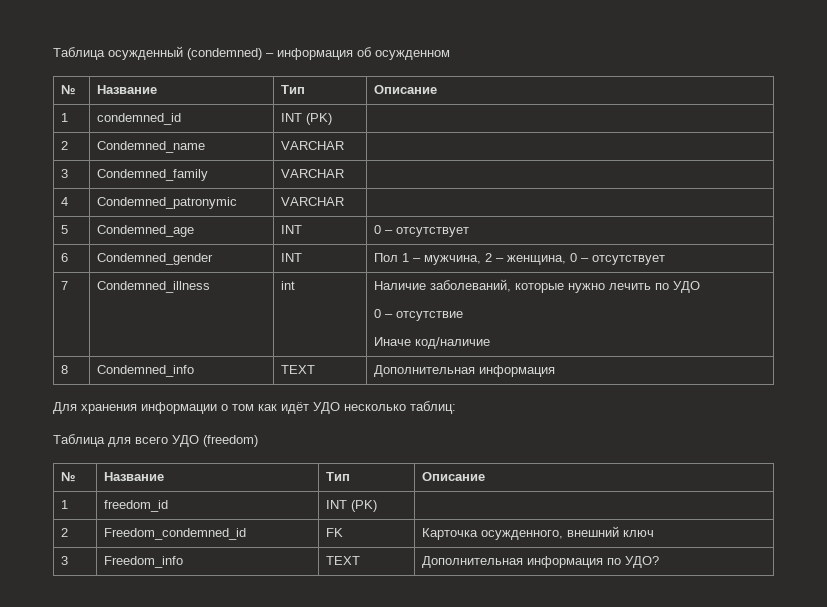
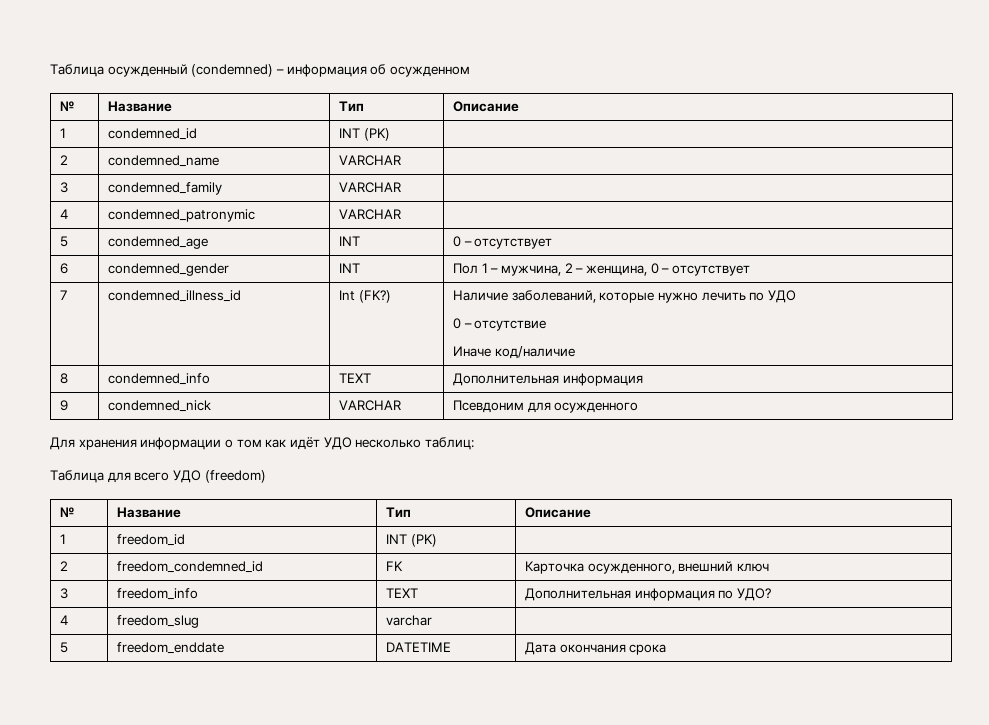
- 2 | Condemned_name | VARCHAR |
+ 2 | condemned_name | VARCHAR |
- 3 | Condemned_family | VARCHAR |
+ 3 | condemned_family | VARCHAR |
- 4 | Condemned_patronymic | VARCHAR |
+ 4 | condemned_patronymic | VARCHAR |
- 5 | Condemned_age | INT | 0 – отсутствует
+ 5 | condemned_age | INT | 0 – отсутствует
- 6 | Condemned_gender | INT | Пол 1 – мужчина, 2 – женщина, 0 – отсутствует
+ 6 | condemned_gender | INT | Пол 1 – мужчина, 2 – женщина, 0 – отсутствует
- 7 | Condemned_illness | int | Наличие заболеваний, которые нужно лечить по УДО
+ 7 | condemned_illness_id | Int (FK?) | Наличие заболеваний, которые нужно лечить по УДО
- 8 | Condemned_info | TEXT | Дополнительная информация
+ 8 | condemned_info | TEXT | Дополнительная информация
+ 9 | condemned_nick | VARCHAR | Псевдоним для осужденного
- 2 | Freedom_condemned_id | FK | Карточка осужденного, внешний ключ
+ 2 | freedom_condemned_id | FK | Карточка осужденного, внешний ключ
- 3 | Freedom_info | TEXT | Дополнительная информация по УДО?
+ 3 | freedom_info | TEXT | Дополнительная информация по УДО?
+ 4 | freedom_slug | varchar |
+ 5 | freedom_enddate | DATETIME | Дата окончания срока

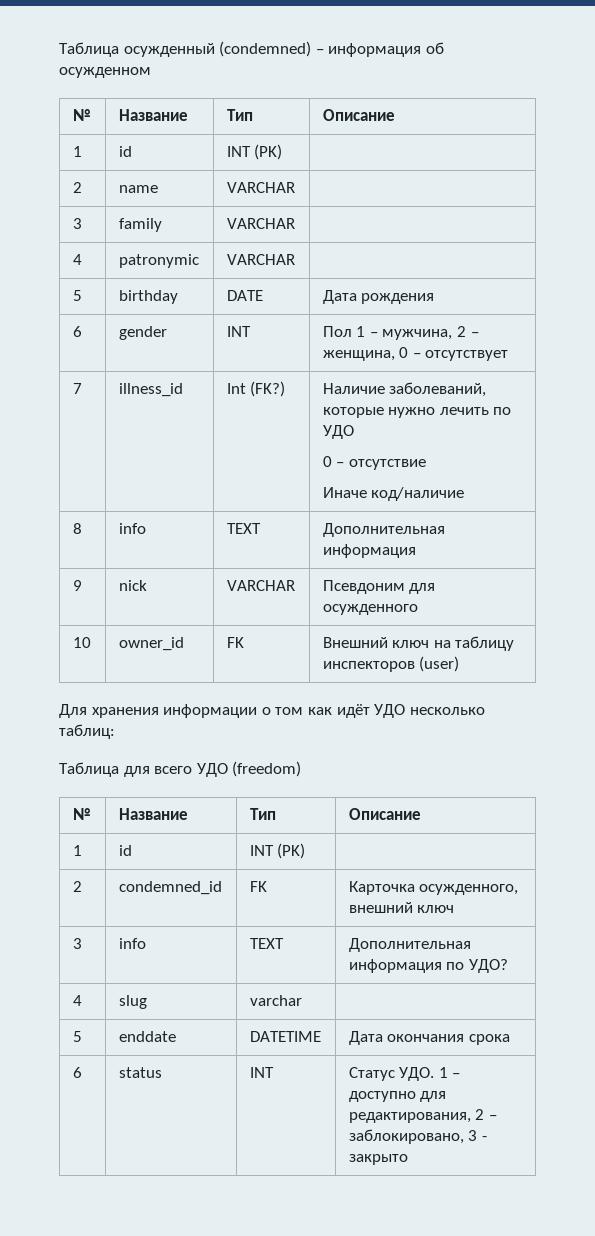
  Таблица осужденный (condemned) – информация об осужденном
  № | Название | Тип | Описание
- 1 | condemned_id | INT (PK) |
- 2 | condemned_name | VARCHAR |
+ 1 | id | INT (PK) |
+ 2 | name | VARCHAR |
- 3 | condemned_family | VARCHAR |
+ 3 | family | VARCHAR |
- 4 | condemned_patronymic | VARCHAR |
+ 4 | patronymic | VARCHAR |
- 5 | condemned_age | INT | 0 – отсутствует
- 6 | condemned_gender | INT | Пол 1 – мужчина, 2 – женщина, 0 – отсутствует
+ 5 | birthday | DATE | Дата рождения
+ 6 | gender | INT | Пол 1 – мужчина, 2 – женщина, 0 – отсутствует
- 7 | condemned_illness_id | Int (FK?) | Наличие заболеваний, которые нужно лечить по УДО
+ 7 | illness_id | Int (FK?) | Наличие заболеваний, которые нужно лечить по УДО
- 8 | condemned_info | TEXT | Дополнительная информация
+ 8 | info | TEXT | Дополнительная информация
- 9 | condemned_nick | VARCHAR | Псевдоним для осужденного
+ 9 | nick | VARCHAR | Псевдоним для осужденного
+ 10 | owner_id | FK | Внешний ключ на таблицу инспекторов (user)
  Таблица для всего УДО (freedom)
  № | Название | Тип | Описание
- 1 | freedom_id | INT (PK) |
- 2 | freedom_condemned_id | FK | Карточка осужденного, внешний ключ
+ 1 | id | INT (PK) |
+ 2 | condemned_id | FK | Карточка осужденного, внешний ключ
- 3 | freedom_info | TEXT | Дополнительная информация по УДО?
+ 3 | info | TEXT | Дополнительная информация по УДО?
- 4 | freedom_slug | varchar |
+ 4 | slug | varchar |
- 5 | freedom_enddate | DATETIME | Дата окончания срока
+ 5 | enddate | DATETIME | Дата окончания срока
+ 6 | status | INT | Статус УДО. 1 – доступно для редактирования, 2 – заблокировано, 3 - закрыто

